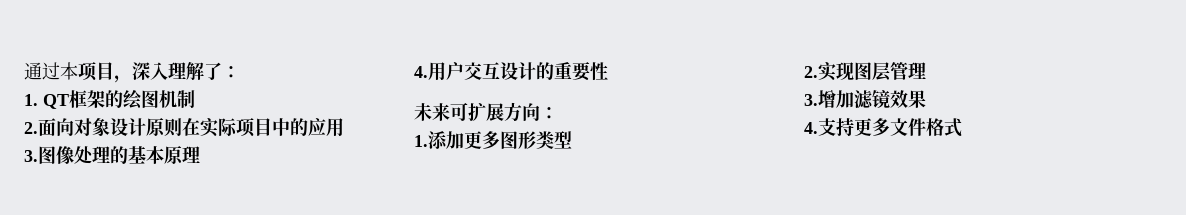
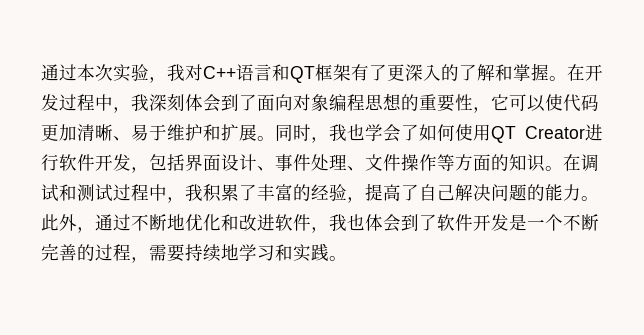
- 通过本项目，深入理解了：
- 1. QT框架的绘图机制
- 2.面向对象设计原则在实际项目中的应用
- 3.图像处理的基本原理
- 4.用户交互设计的重要性
- 未来可扩展方向：
- 1.添加更多图形类型
- 2.实现图层管理
- 3.增加滤镜效果
- 4.支持更多文件格式
+ 通过本次实验，我对C++语言和QT框架有了更深入的了解和掌握。在开发过程中，我深刻体会到了面向对象编程思想的重要性，它可以使代码更加清晰、易于维护和扩展。同时，我也学会了如何使用QT Creator进行软件开发，包括界面设计、事件处理、文件操作等方面的知识。在调试和测试过程中，我积累了丰富的经验，提高了自己解决问题的能力。此外，通过不断地优化和改进软件，我也体会到了软件开发是一个不断完善的过程，需要持续地学习和实践。

